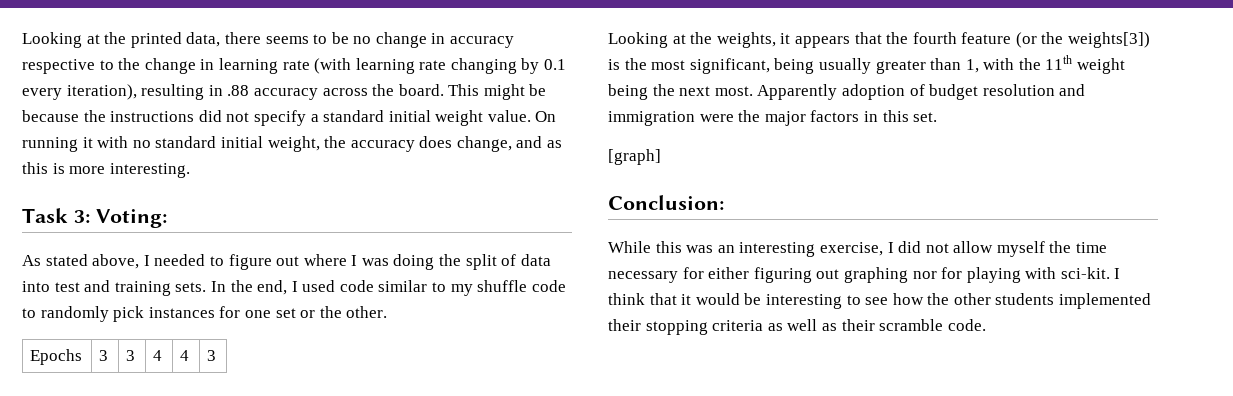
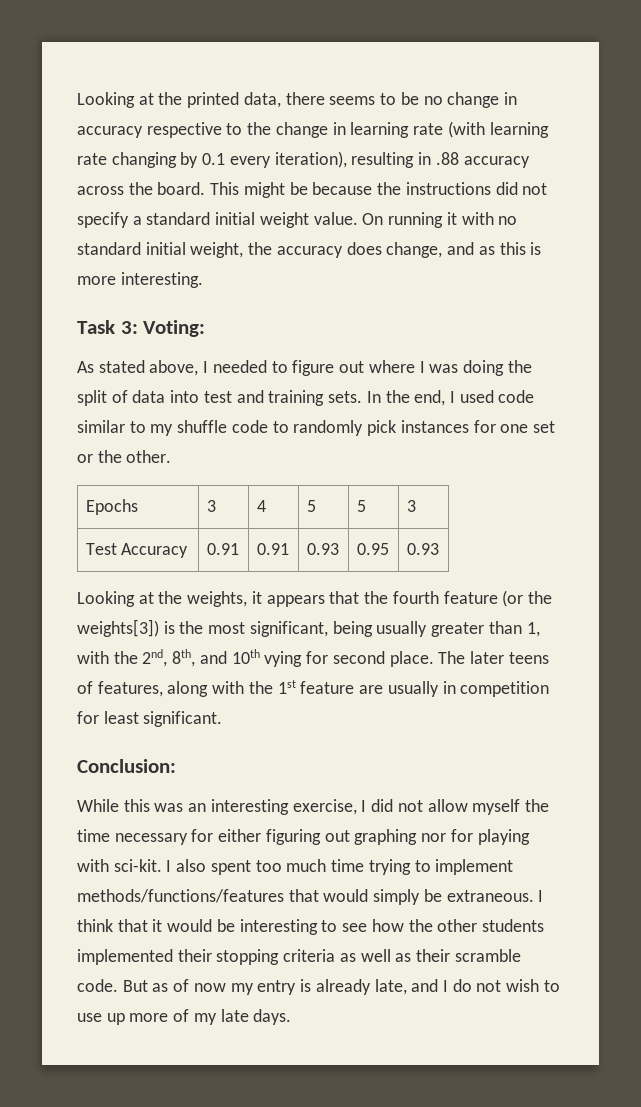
- Epochs | 3 | 3 | 4 | 4 | 3
+ Epochs | 3 | 4 | 5 | 5 | 3
+ Test Accuracy | 0.91 | 0.91 | 0.93 | 0.95 | 0.93
- Looking at the weights, it appears that the fourth feature (or the weights[3]) is the most significant, being usually greater than 1, with the 11th weight being the next most. Apparently adoption of budget resolution and immigration were the major factors in this set.
- [graph]
+ Looking at the weights, it appears that the fourth feature (or the weights[3]) is the most significant, being usually greater than 1, with the 2nd, 8th, and 10th vying for second place. The later teens of features, along with the 1st feature are usually in competition for least significant.
- I think that it would be interesting to see how the other students implemented their stopping criteria as well as their scramble code.
+ I also spent too much time trying to implement methods/functions/features that would simply be extraneous. I think that it would be interesting to see how the other students implemented their stopping criteria as well as their scramble code.
+ But as of now my entry is already late, and I do not wish to use up more of my late days.

